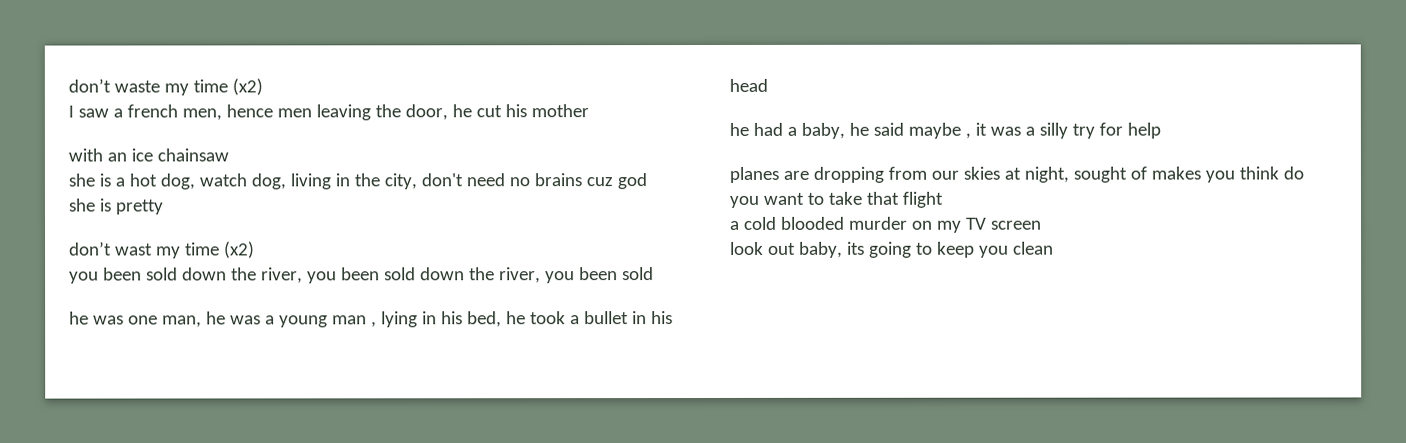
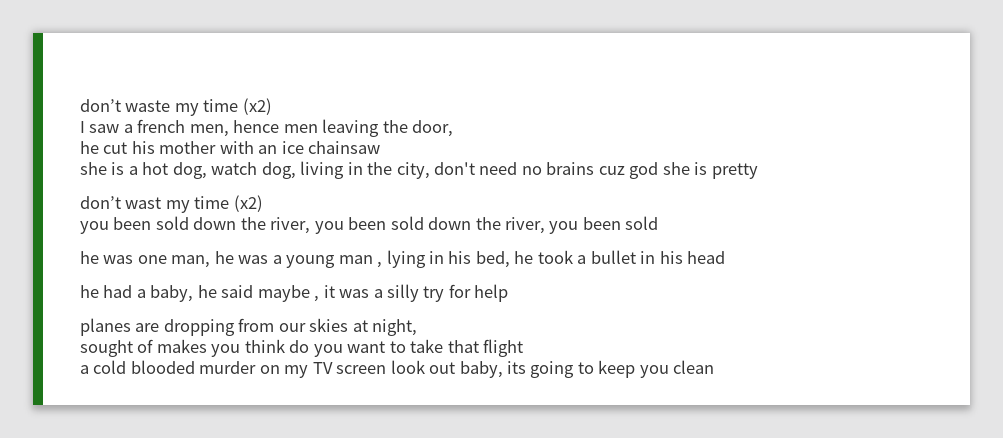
- I saw a french men, hence men leaving the door, he cut his mother
- with an ice chainsaw
+ I saw a french men, hence men leaving the door,
+ he cut his mother with an ice chainsaw
- planes are dropping from our skies at night, sought of makes you think do you want to take that flight
+ planes are dropping from our skies at night,
+ sought of makes you think do you want to take that flight
- a cold blooded murder on my TV screen
- look out baby, its going to keep you clean
+ a cold blooded murder on my TV screen look out baby, its going to keep you clean

